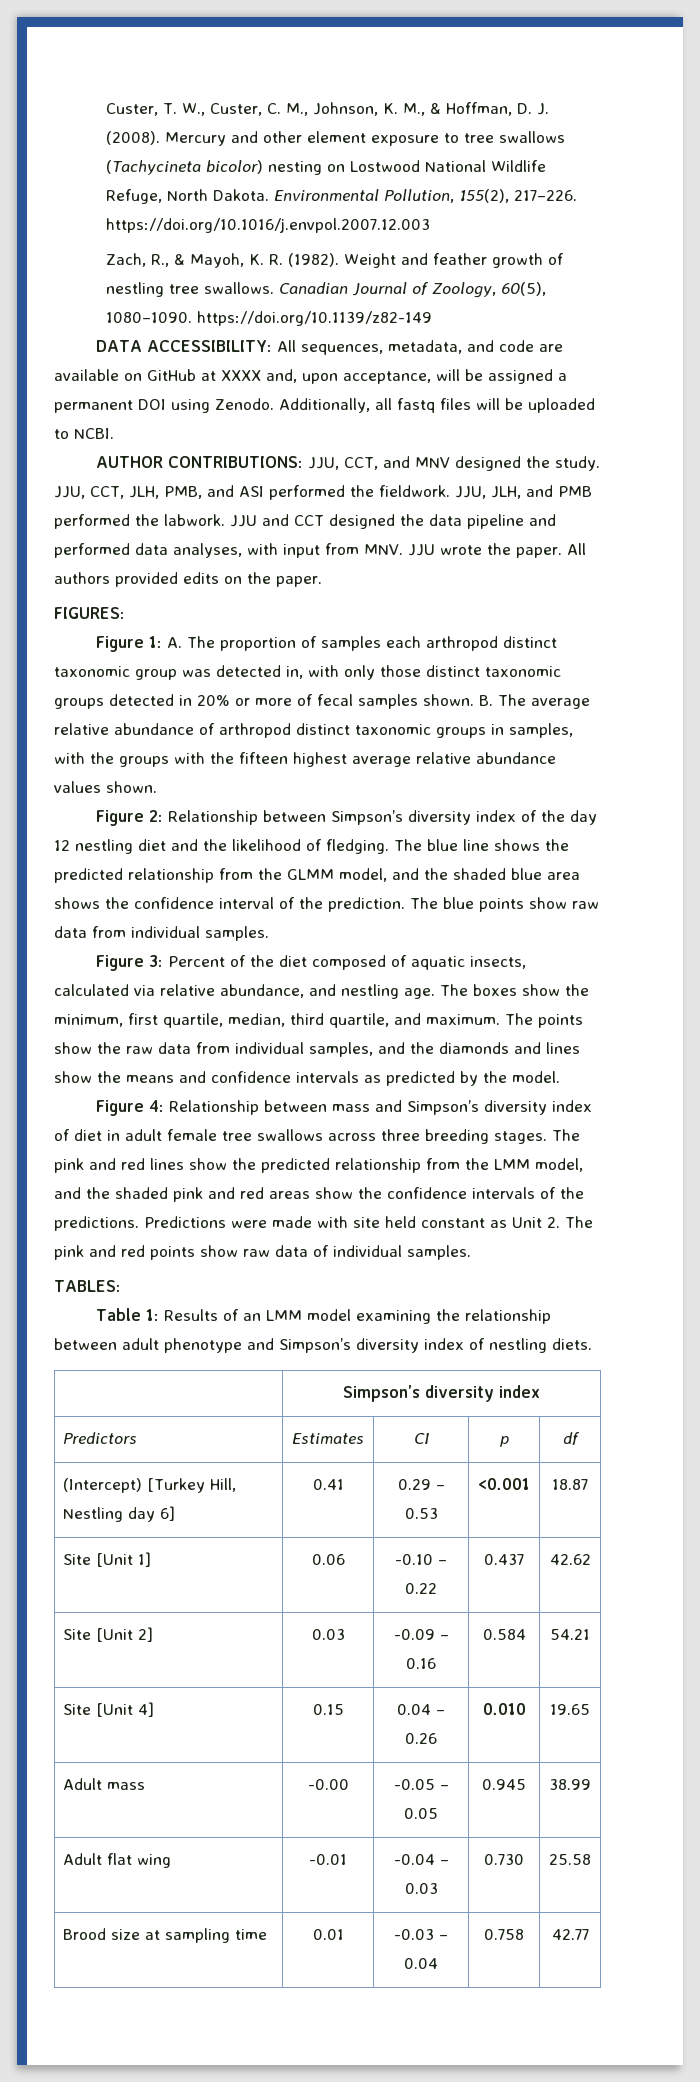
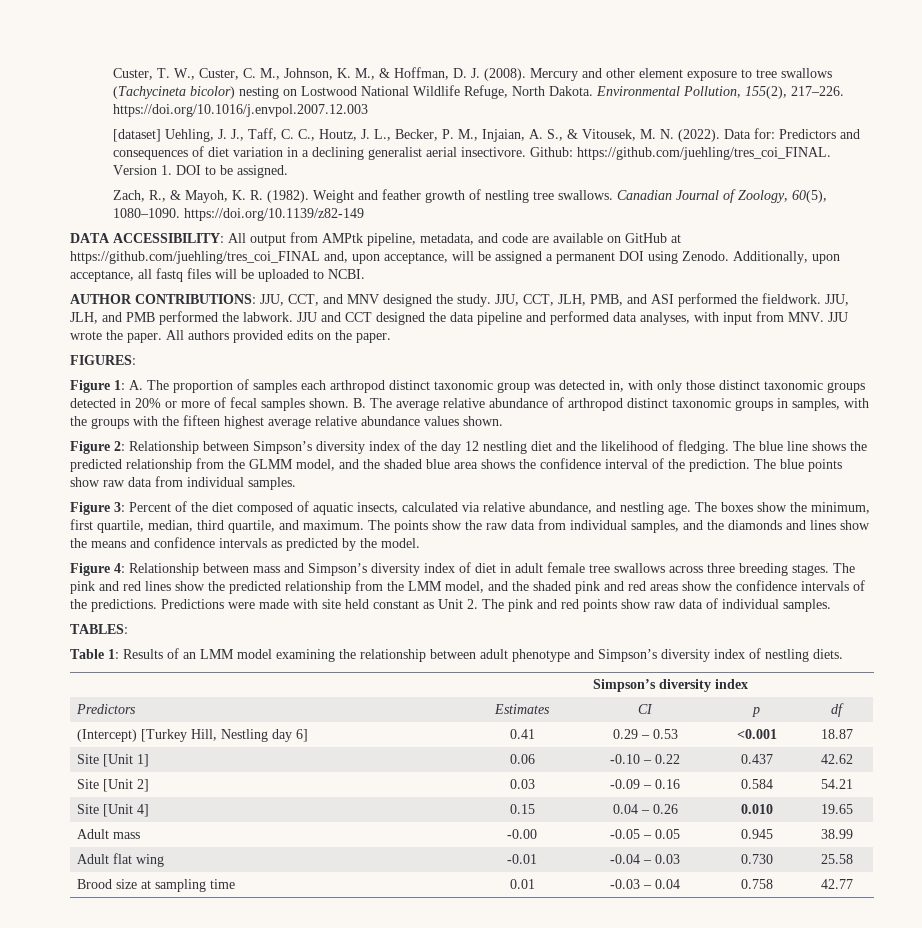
+ [dataset] Uehling, J. J., Taff, C. C., Houtz, J. L., Becker, P. M., Injaian, A. S., & Vitousek, M. N. (2022). Data for: Predictors and consequences of diet variation in a declining generalist aerial insectivore. Github: https://github.com/juehling/tres_coi_FINAL. Version 1. DOI to be assigned.
- DATA ACCESSIBILITY: All sequences, metadata, and code are available on GitHub at XXXX and, upon acceptance, will be assigned a permanent DOI using Zenodo.
+ DATA ACCESSIBILITY: All output from AMPtk pipeline, metadata, and code are available on GitHub at https://github.com/juehling/tres_coi_FINAL and, upon acceptance, will be assigned a permanent DOI using Zenodo.
- Additionally, all fastq files will be uploaded to NCBI.
+ Additionally, upon acceptance, all fastq files will be uploaded to NCBI.

